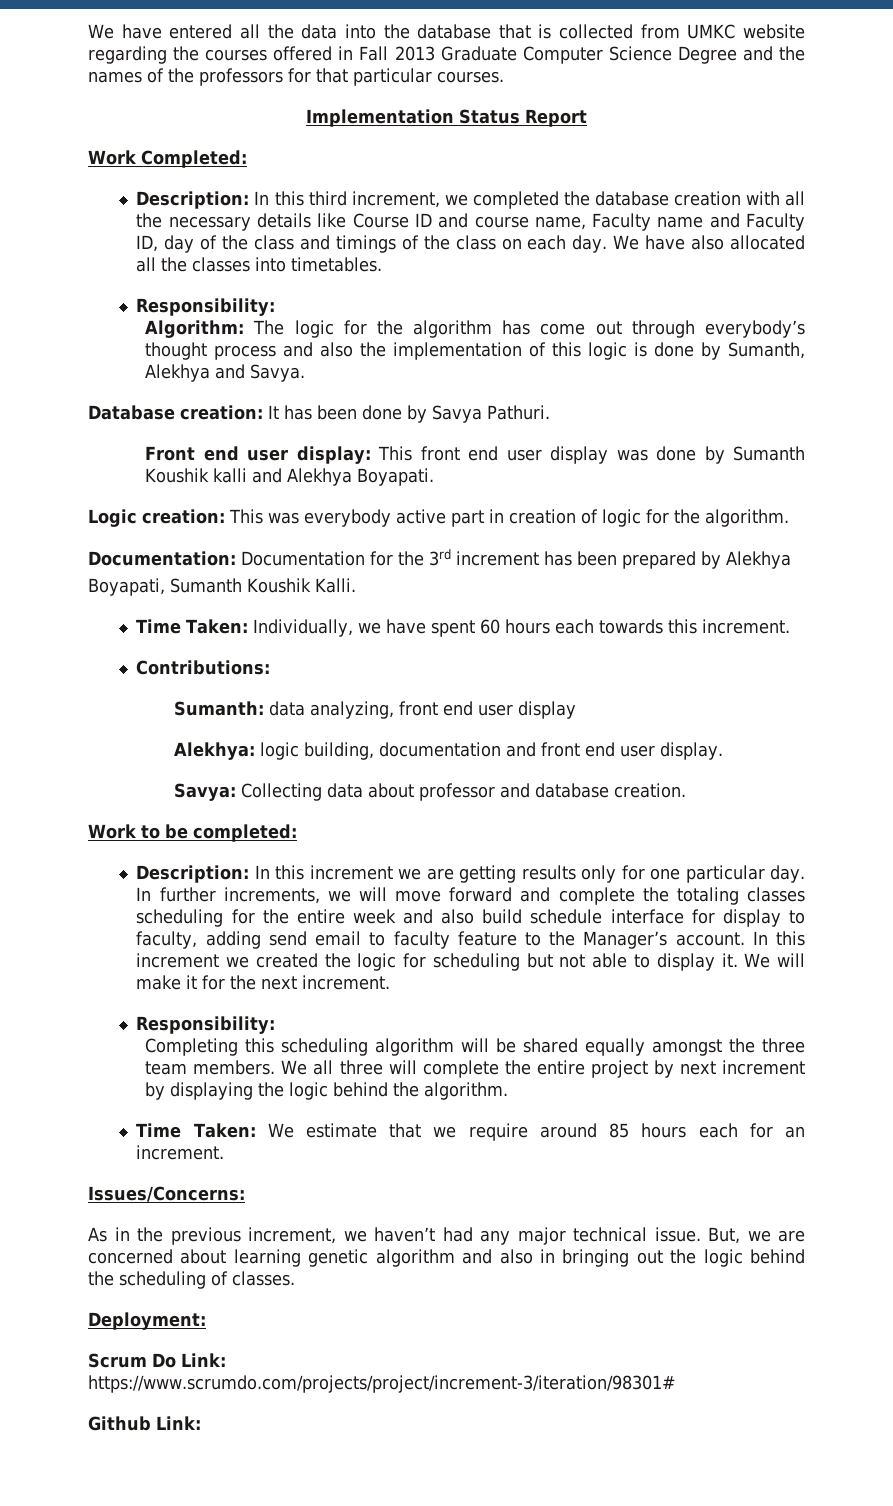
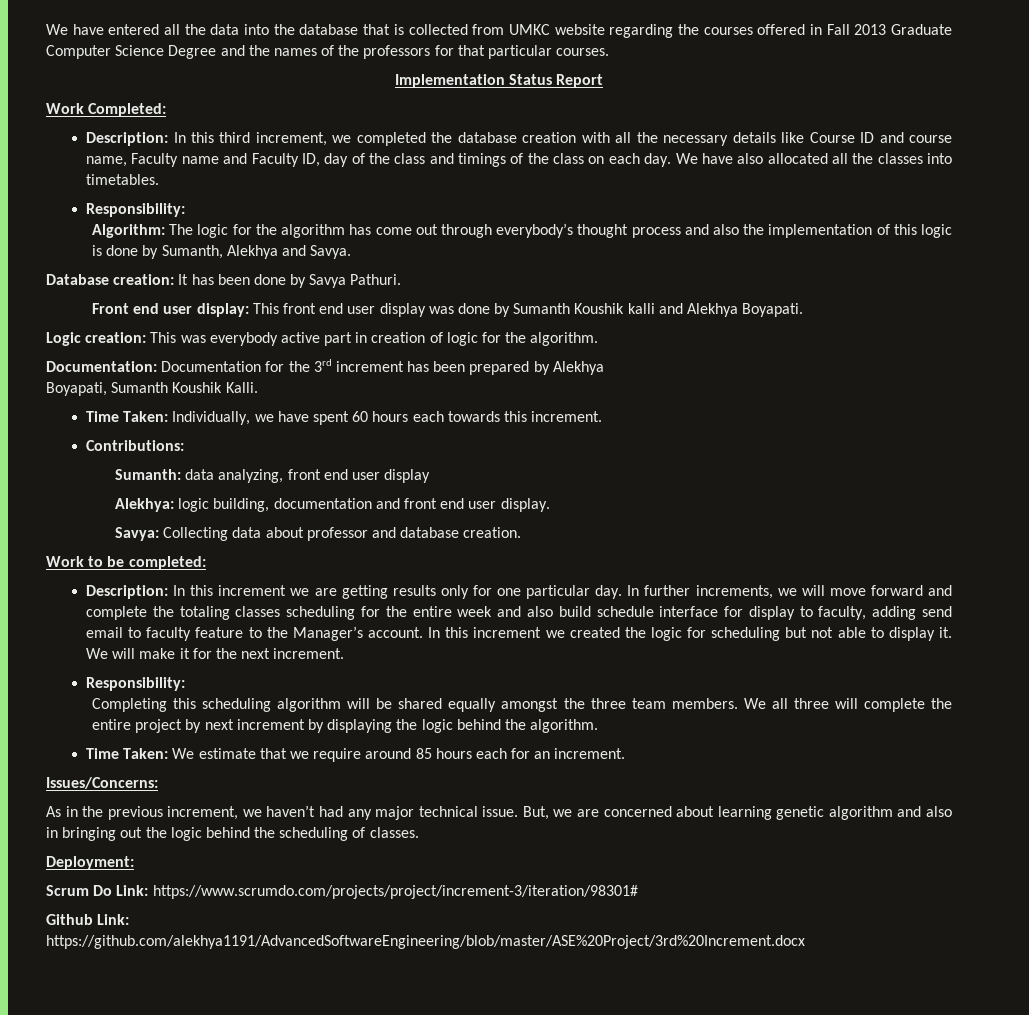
+ https://github.com/alekhya1191/AdvancedSoftwareEngineering/blob/master/ASE%20Project/3rd%20Increment.docx

